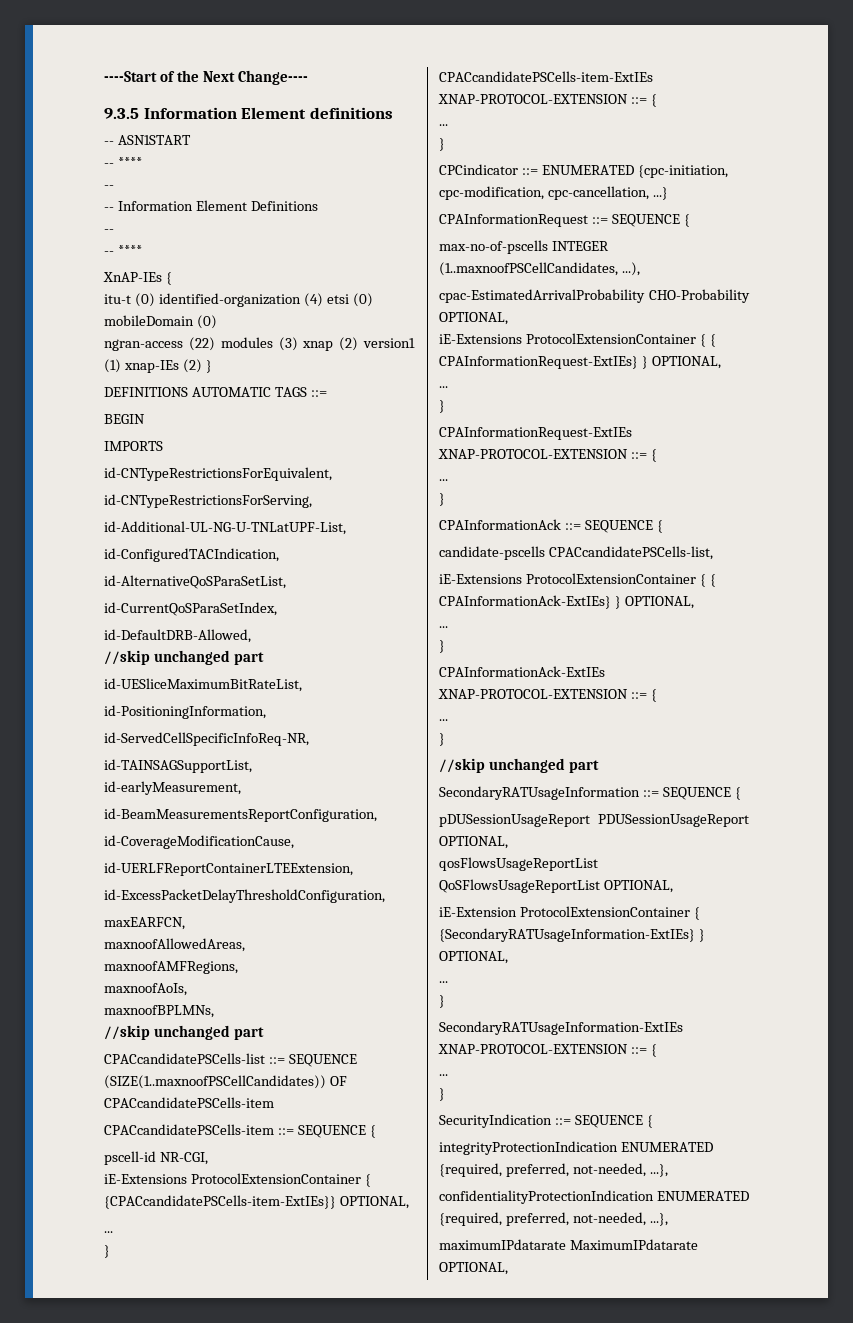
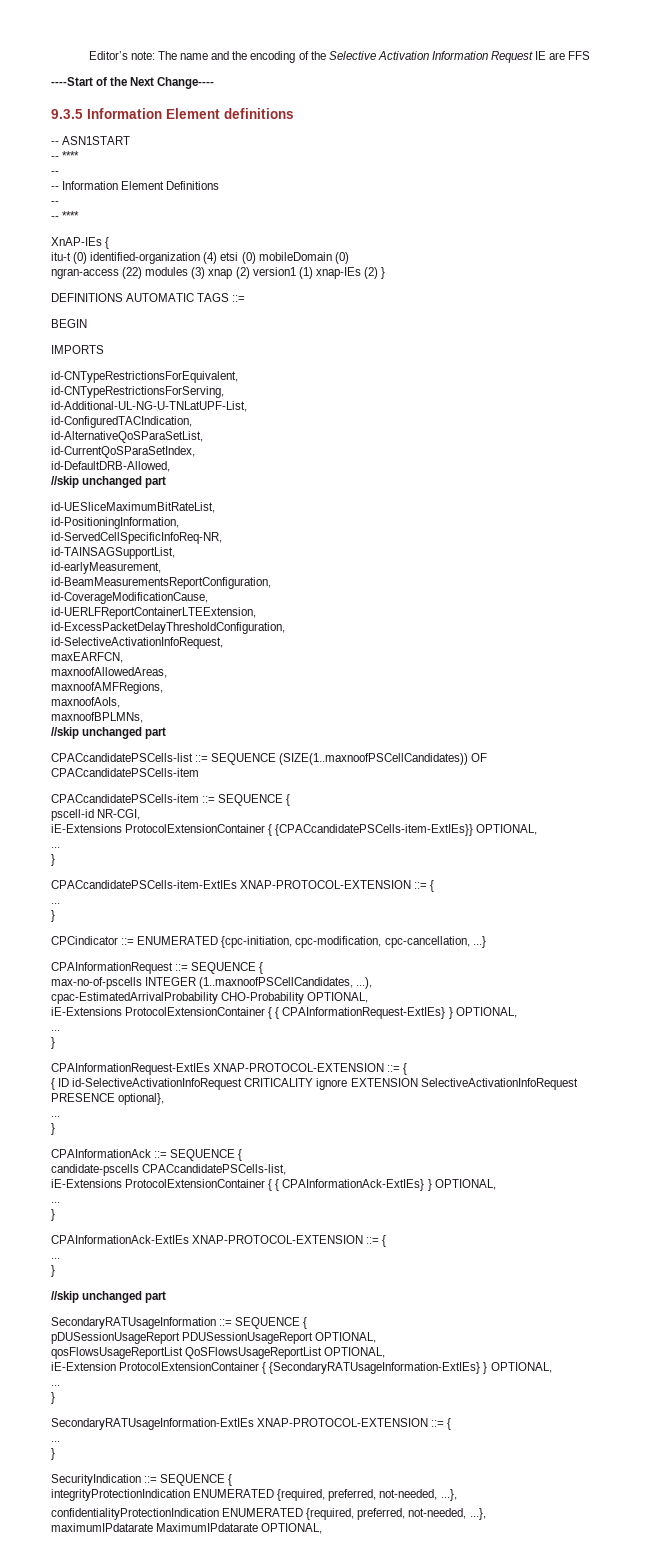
+ Editor’s note: The name and the encoding of the Selective Activation Information Request IE are FFS
+ id-SelectiveActivationInfoRequest,
+ { ID id-SelectiveActivationInfoRequest CRITICALITY ignore EXTENSION SelectiveActivationInfoRequest PRESENCE optional},

